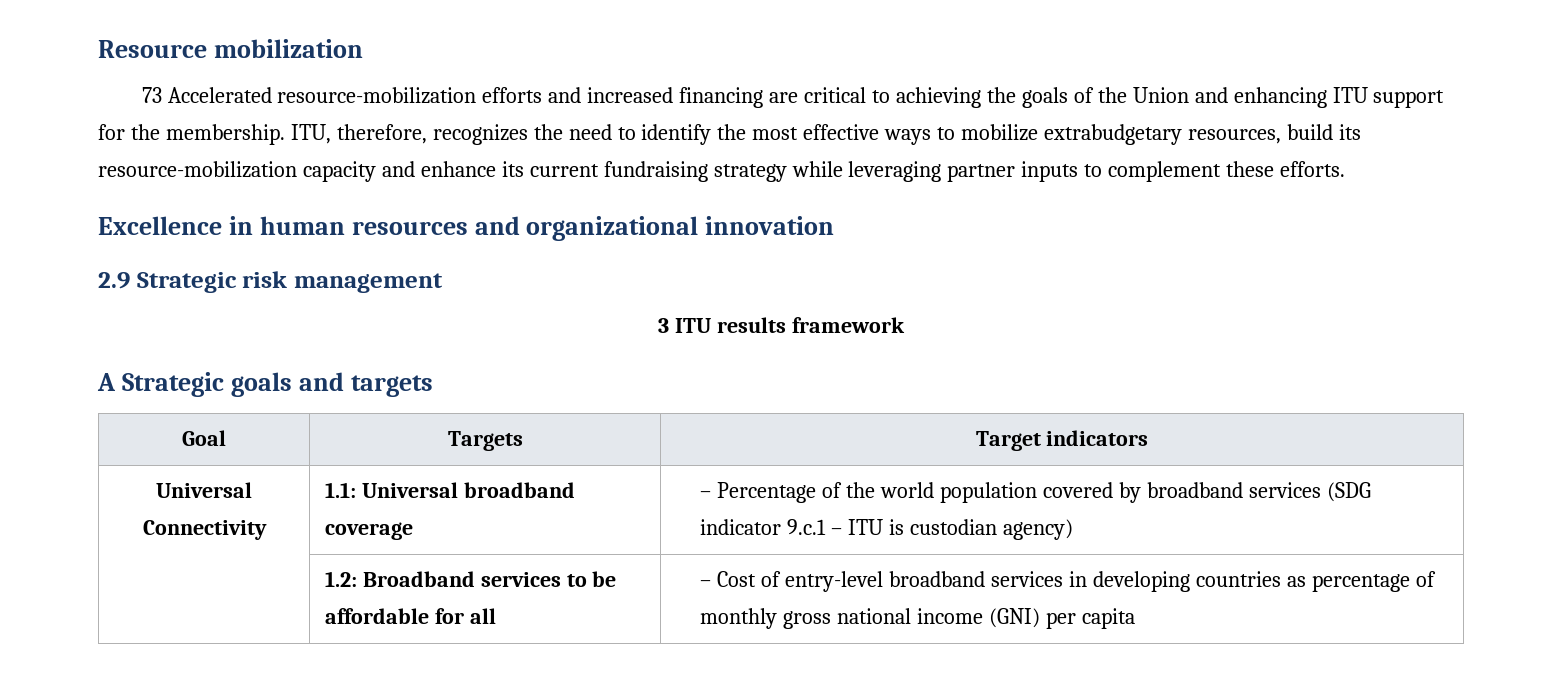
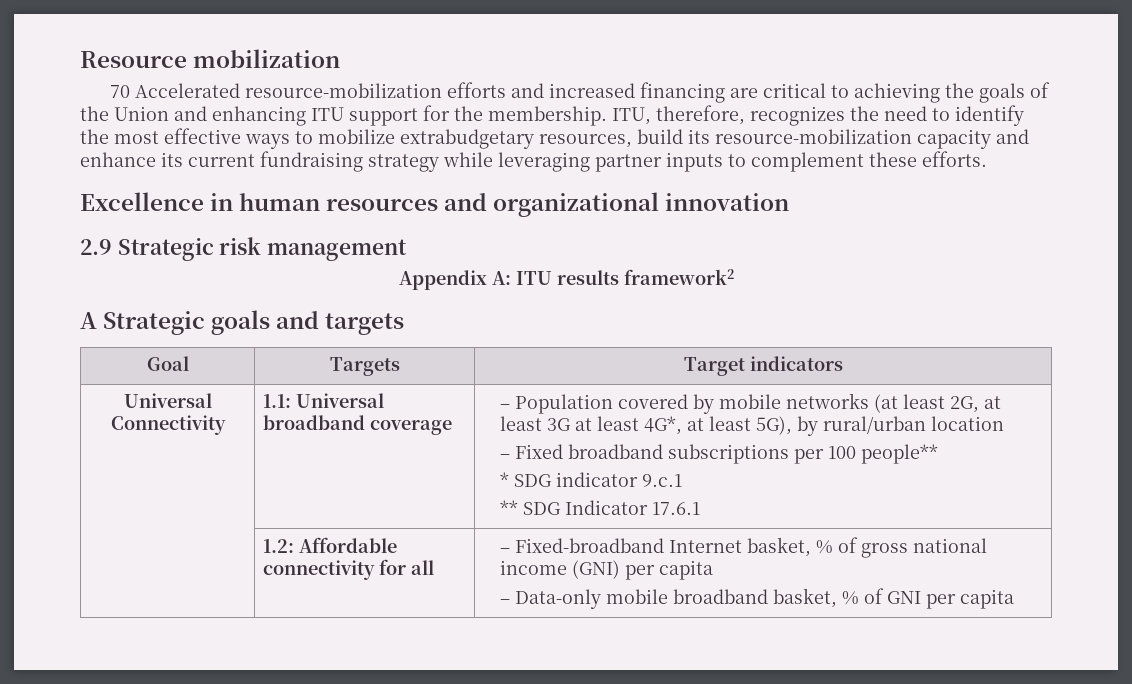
- 73 Accelerated resource-mobilization efforts and increased financing are critical to achieving the goals of the Union and enhancing ITU support for the membership.
+ 70 Accelerated resource-mobilization efforts and increased financing are critical to achieving the goals of the Union and enhancing ITU support for the membership.
- 3 ITU results framework
+ Appendix A: ITU results framework2
- – Percentage of the world population covered by broadband services (SDG indicator 9.c.1 – ITU is custodian agency)
- | 1.2: Broadband services to be affordable for all | – Cost of entry-level broadband services in developing countries as percentage of monthly gross national income (GNI) per capita
+ – Population covered by mobile networks (at least 2G, at least 3G at least 4G*, at least 5G), by rural/urban location
+ – Fixed broadband subscriptions per 100 people**
+ * SDG indicator 9.c.1
+ ** SDG Indicator 17.6.1
+ | 1.2: Affordable connectivity for all | – Fixed-broadband Internet basket, % of gross national income (GNI) per capita
+ – Data-only mobile broadband basket, % of GNI per capita

